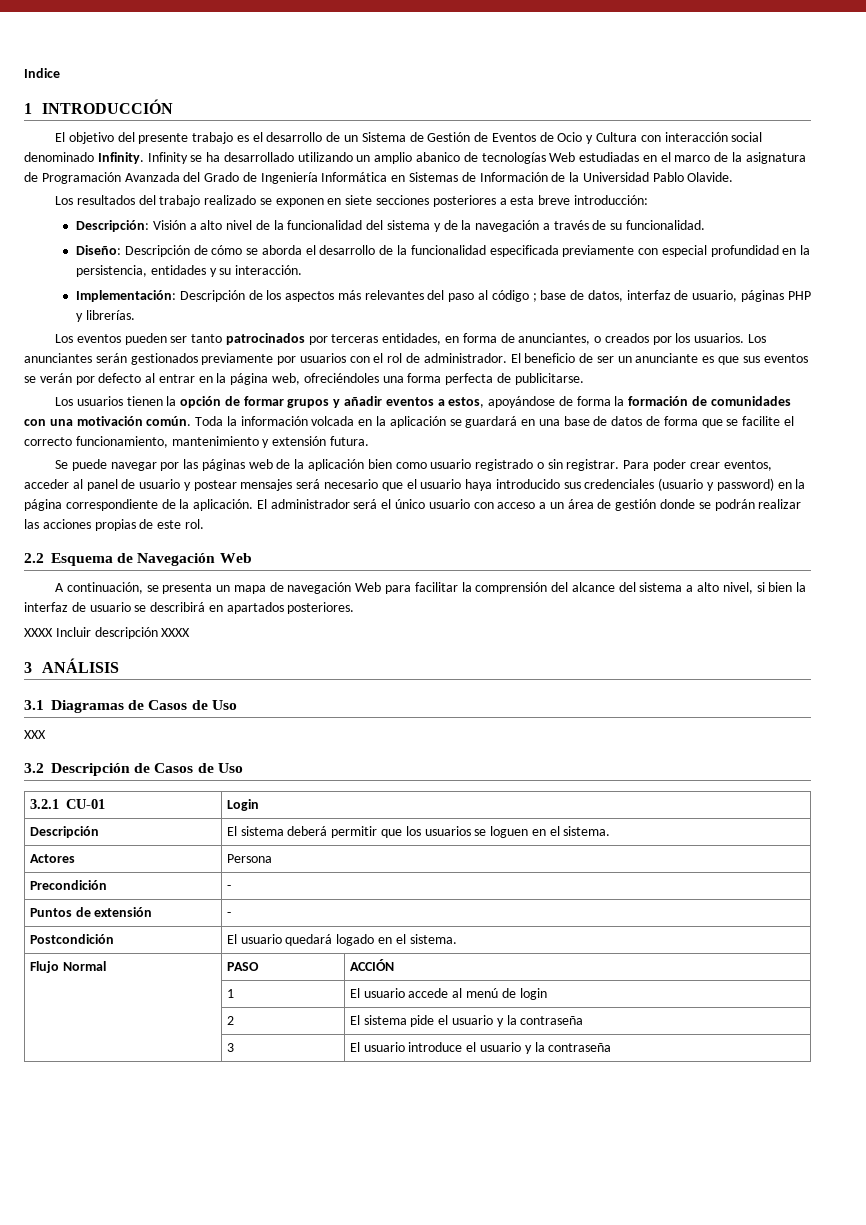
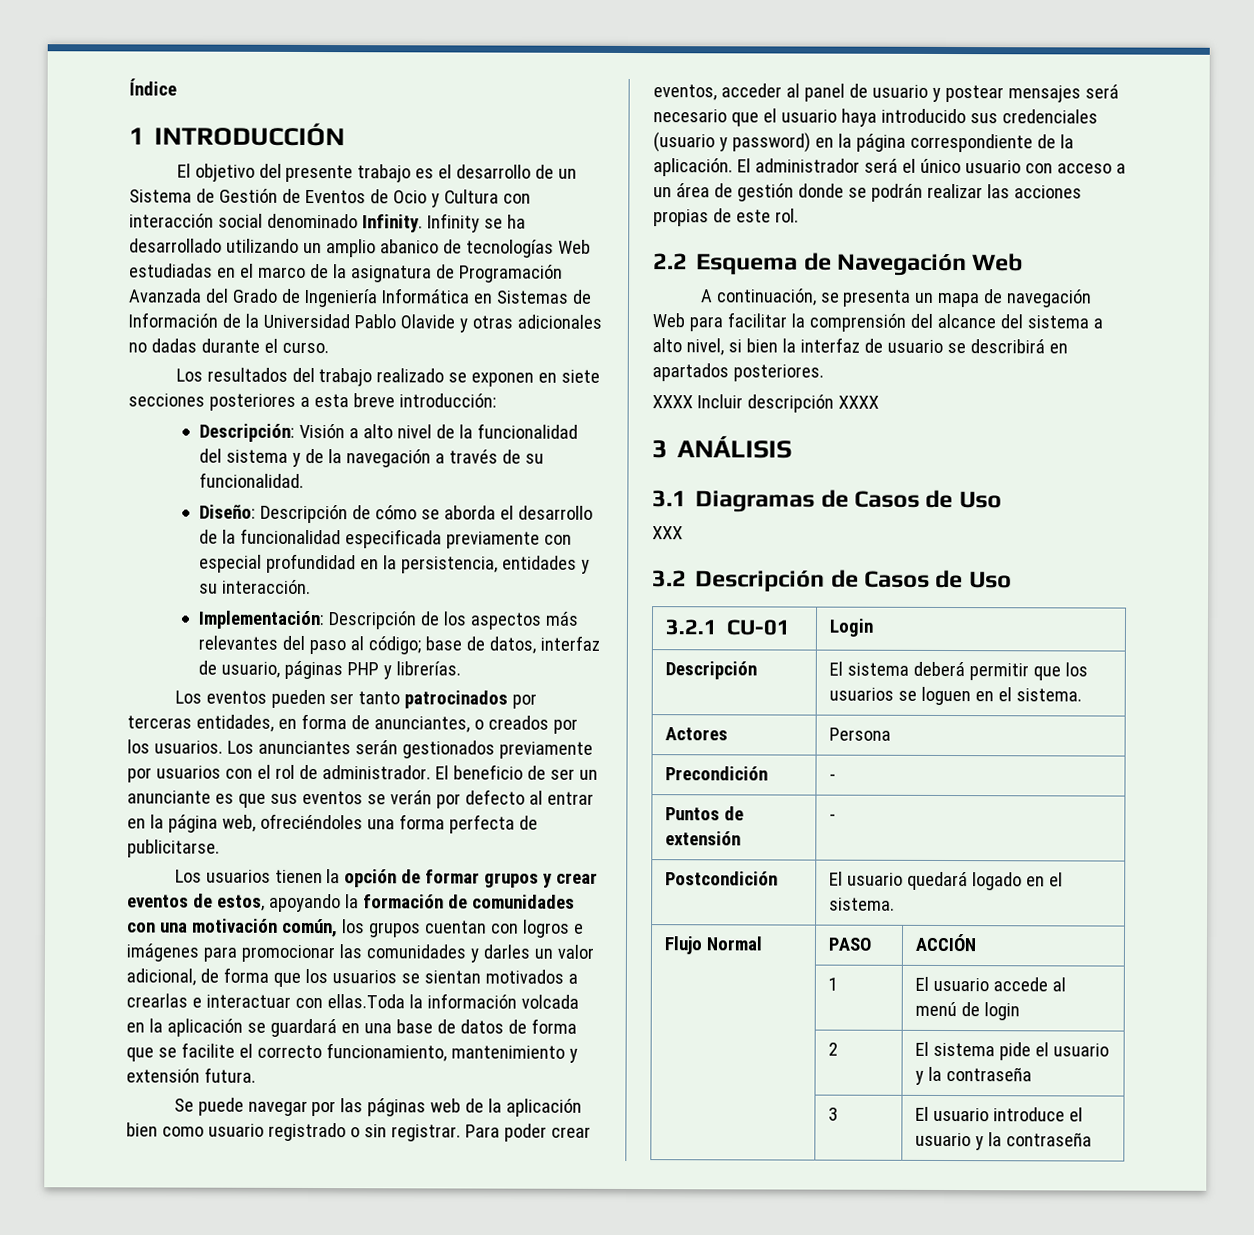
- Indice
+ Índice
- Infinity se ha desarrollado utilizando un amplio abanico de tecnologías Web estudiadas en el marco de la asignatura de Programación Avanzada del Grado de Ingeniería Informática en Sistemas de Información de la Universidad Pablo Olavide.
+ Infinity se ha desarrollado utilizando un amplio abanico de tecnologías Web estudiadas en el marco de la asignatura de Programación Avanzada del Grado de Ingeniería Informática en Sistemas de Información de la Universidad Pablo Olavide y otras adicionales no dadas durante el curso.
- Implementación: Descripción de los aspectos más relevantes del paso al código ; base de datos, interfaz de usuario, páginas PHP y librerías.
+ Implementación: Descripción de los aspectos más relevantes del paso al código; base de datos, interfaz de usuario, páginas PHP y librerías.
- Los usuarios tienen la opción de formar grupos y añadir eventos a estos, apoyándose de forma la formación de comunidades con una motivación común. Toda la información volcada en la aplicación se guardará en una base de datos de forma que se facilite el correcto funcionamiento, mantenimiento y extensión futura.
+ Los usuarios tienen la opción de formar grupos y crear eventos de estos, apoyando la formación de comunidades con una motivación común, los grupos cuentan con logros e imágenes para promocionar las comunidades y darles un valor adicional, de forma que los usuarios se sientan motivados a crearlas e interactuar con ellas.Toda la información volcada en la aplicación se guardará en una base de datos de forma que se facilite el correcto funcionamiento, mantenimiento y extensión futura.

